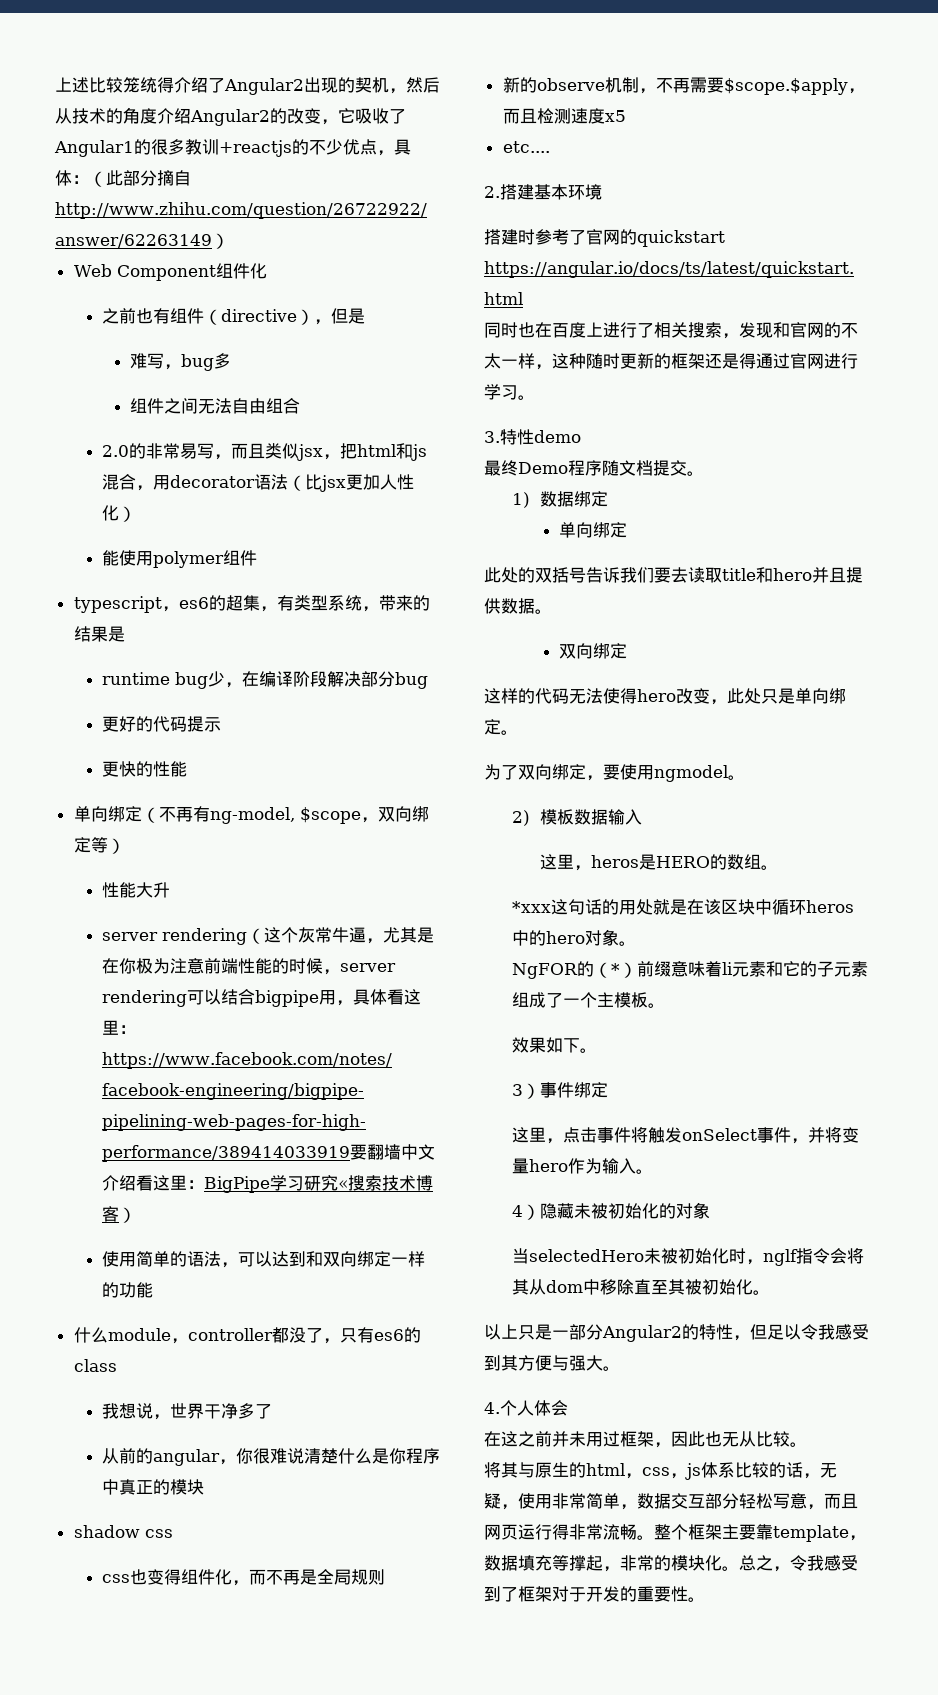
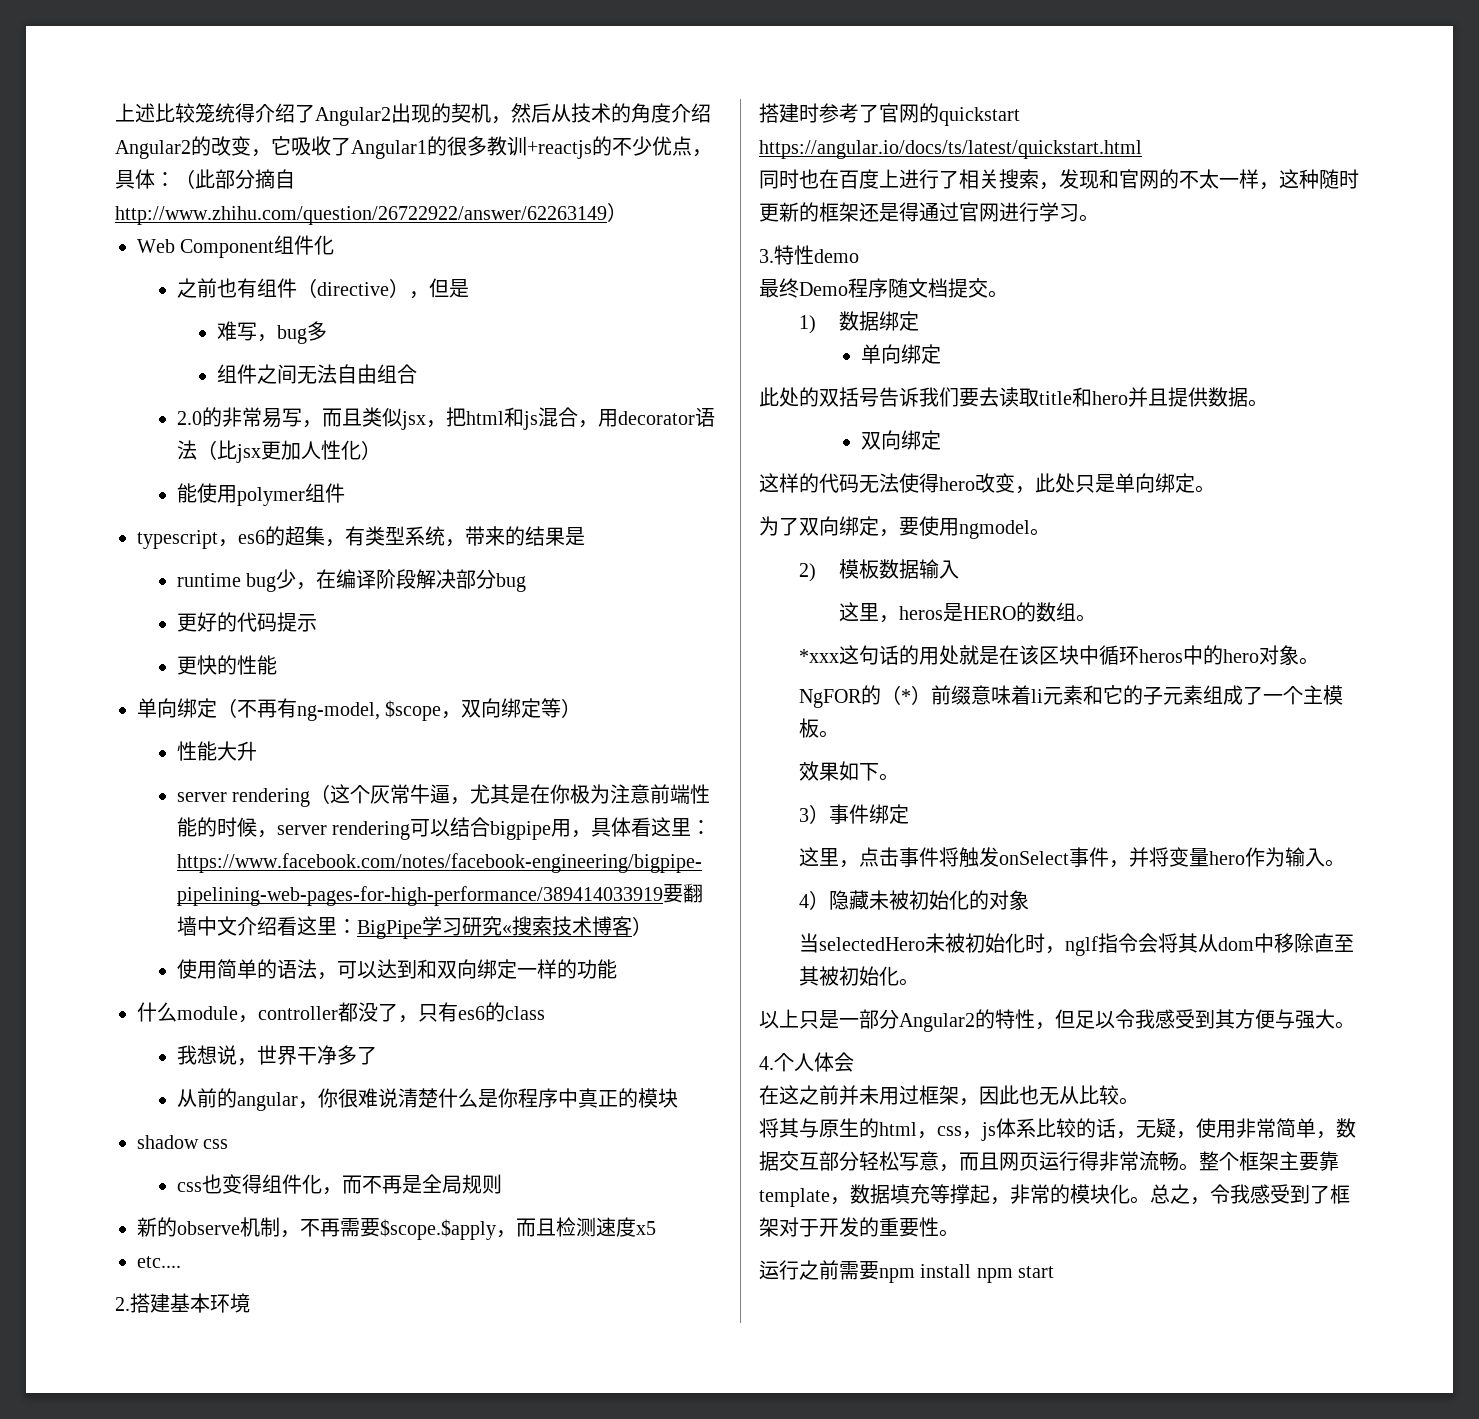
+ 运行之前需要npm install npm start

